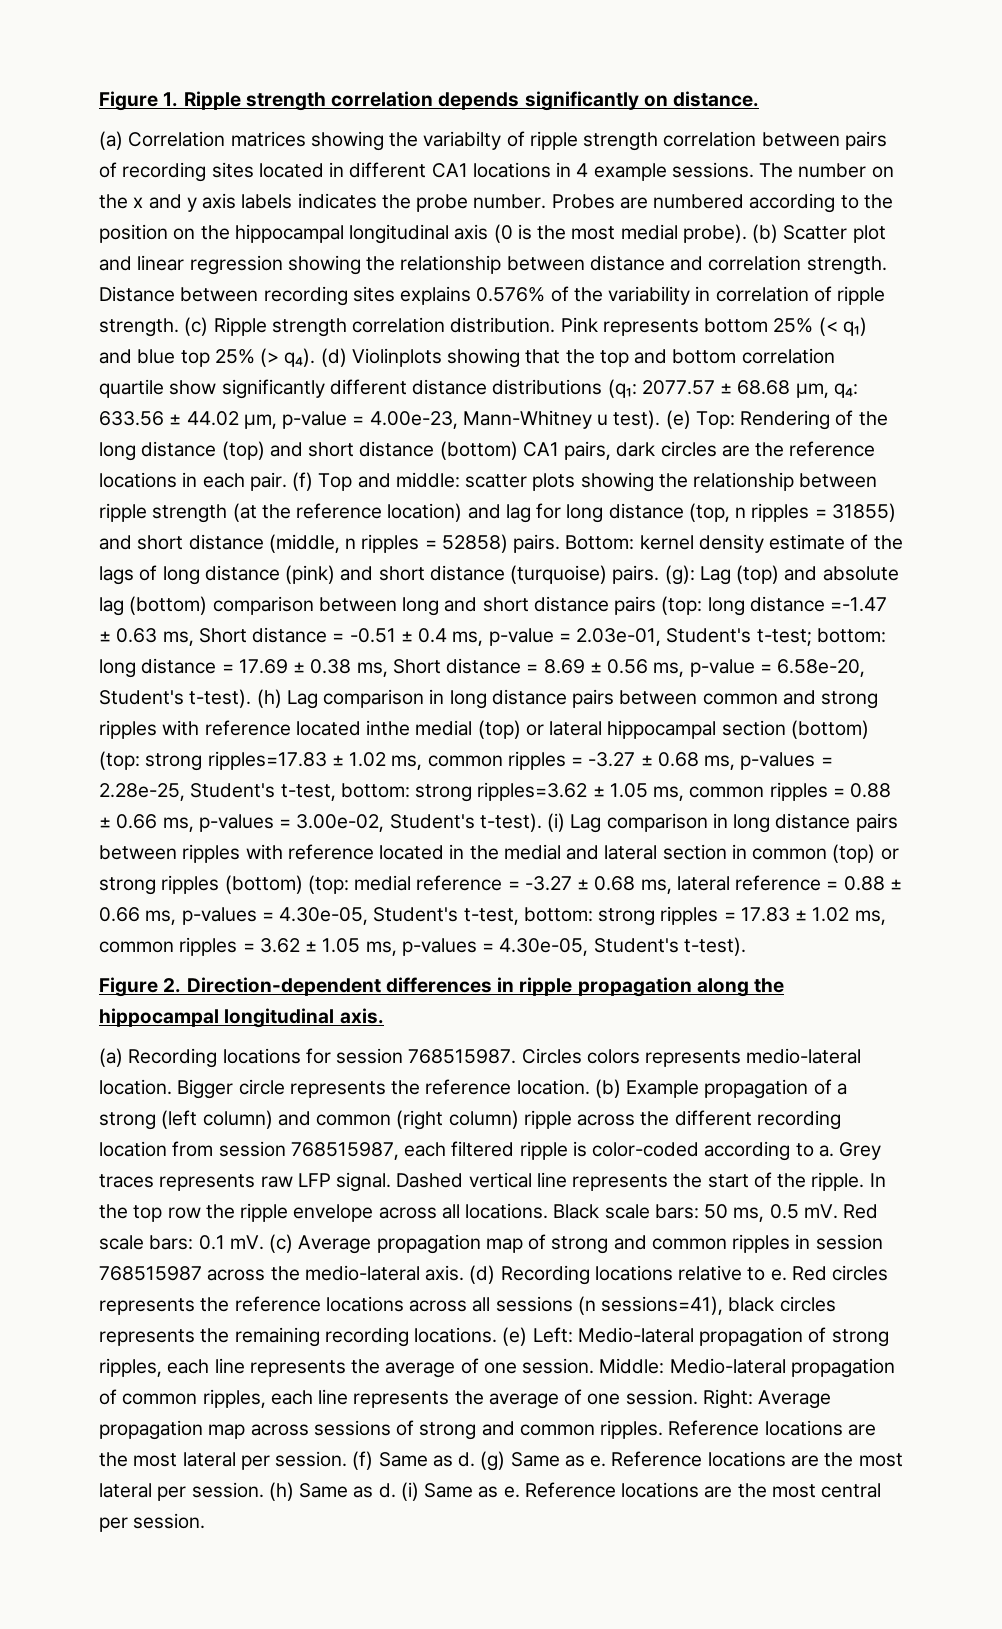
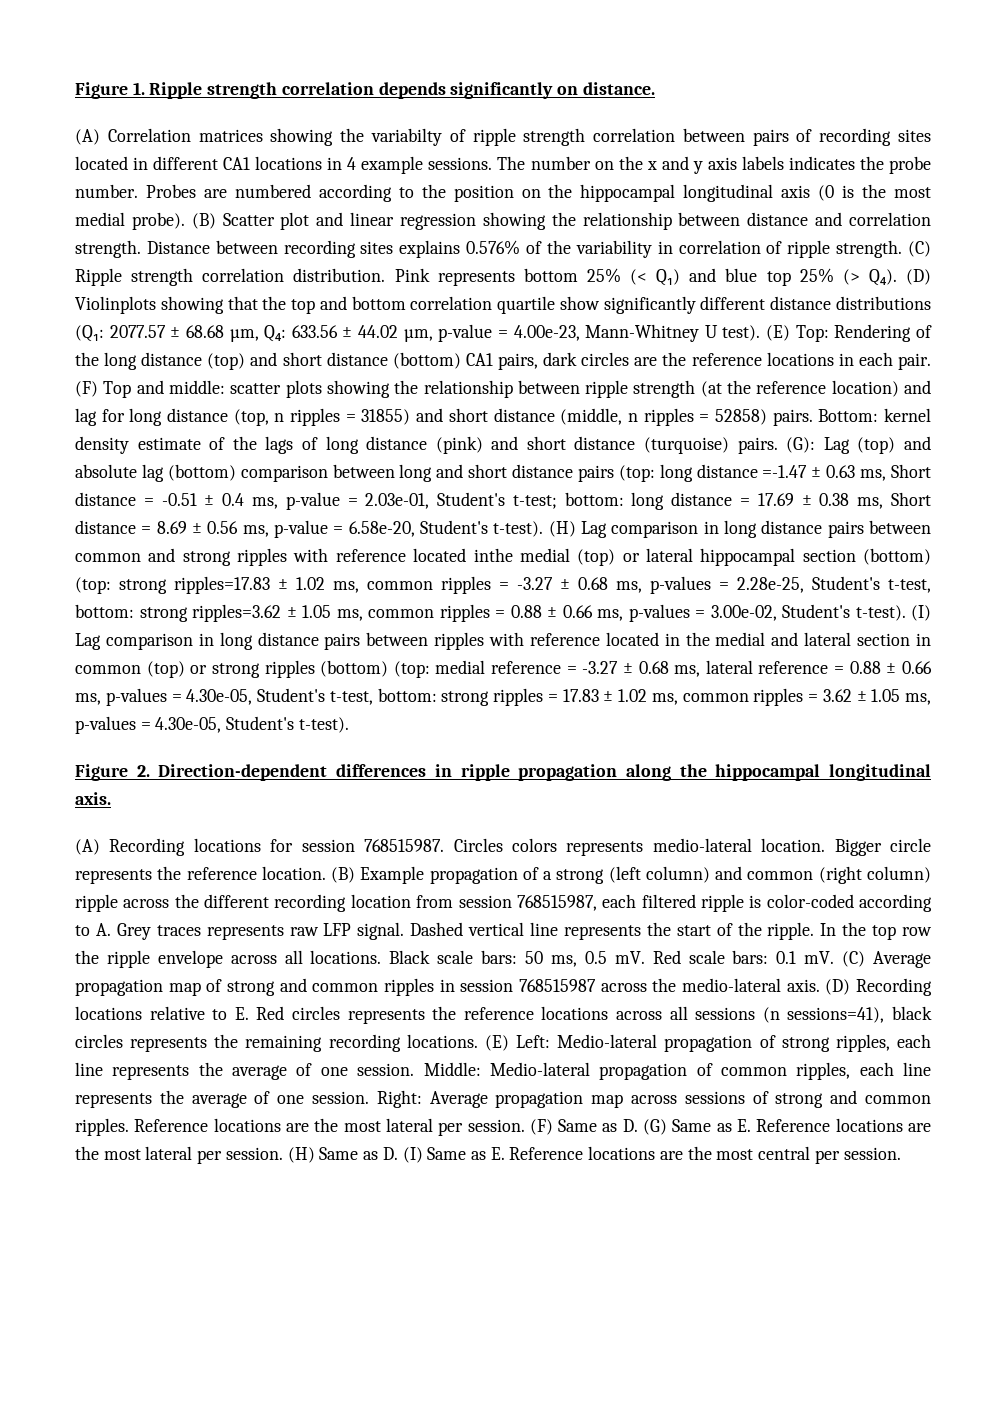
- (a) Correlation matrices showing the variabilty of ripple strength correlation between pairs of recording sites located in different CA1 locations in 4 example sessions.
+ (A) Correlation matrices showing the variabilty of ripple strength correlation between pairs of recording sites located in different CA1 locations in 4 example sessions.
- (b) Scatter plot and linear regression showing the relationship between distance and correlation strength.
+ (B) Scatter plot and linear regression showing the relationship between distance and correlation strength.
- (c) Ripple strength correlation distribution.
+ (C) Ripple strength correlation distribution.
- Pink represents bottom 25% (< q₁) and blue top 25% (> q₄). (d) Violinplots showing that the top and bottom correlation quartile show significantly different distance distributions (q₁: 2077.57 ± 68.68 µm, q₄: 633.56 ± 44.02 µm, p-value = 4.00e-23, Mann-Whitney u test). (e) Top: Rendering of the long distance (top) and short distance (bottom) CA1 pairs, dark circles are the reference locations in each pair.
+ Pink represents bottom 25% (< Q₁) and blue top 25% (> Q₄). (D) Violinplots showing that the top and bottom correlation quartile show significantly different distance distributions (Q₁: 2077.57 ± 68.68 µm, Q₄: 633.56 ± 44.02 µm, p-value = 4.00e-23, Mann-Whitney U test). (E) Top: Rendering of the long distance (top) and short distance (bottom) CA1 pairs, dark circles are the reference locations in each pair.
- (f) Top and middle: scatter plots showing the relationship between ripple strength (at the reference location) and lag for long distance (top, n ripples = 31855) and short distance (middle, n ripples = 52858) pairs.
+ (F) Top and middle: scatter plots showing the relationship between ripple strength (at the reference location) and lag for long distance (top, n ripples = 31855) and short distance (middle, n ripples = 52858) pairs.
- (g): Lag (top) and absolute lag (bottom) comparison between long and short distance pairs (top: long distance =-1.47 ± 0.63 ms, Short distance = -0.51 ± 0.4 ms, p-value = 2.03e-01, Student's t-test; bottom: long distance = 17.69 ± 0.38 ms, Short distance = 8.69 ± 0.56 ms, p-value = 6.58e-20, Student's t-test).
+ (G): Lag (top) and absolute lag (bottom) comparison between long and short distance pairs (top: long distance =-1.47 ± 0.63 ms, Short distance = -0.51 ± 0.4 ms, p-value = 2.03e-01, Student's t-test; bottom: long distance = 17.69 ± 0.38 ms, Short distance = 8.69 ± 0.56 ms, p-value = 6.58e-20, Student's t-test).
- (h) Lag comparison in long distance pairs between common and strong ripples with reference located inthe medial (top) or lateral hippocampal section (bottom) (top: strong ripples=17.83 ± 1.02 ms, common ripples = -3.27 ± 0.68 ms, p-values = 2.28e-25, Student's t-test, bottom: strong ripples=3.62 ± 1.05 ms, common ripples = 0.88 ± 0.66 ms, p-values = 3.00e-02, Student's t-test).
+ (H) Lag comparison in long distance pairs between common and strong ripples with reference located inthe medial (top) or lateral hippocampal section (bottom) (top: strong ripples=17.83 ± 1.02 ms, common ripples = -3.27 ± 0.68 ms, p-values = 2.28e-25, Student's t-test, bottom: strong ripples=3.62 ± 1.05 ms, common ripples = 0.88 ± 0.66 ms, p-values = 3.00e-02, Student's t-test).
- (i) Lag comparison in long distance pairs between ripples with reference located in the medial and lateral section in common (top) or strong ripples (bottom) (top:
+ (I) Lag comparison in long distance pairs between ripples with reference located in the medial and lateral section in common (top) or strong ripples (bottom) (top:
- (a) Recording locations for session 768515987.
+ (A) Recording locations for session 768515987.
- (b) Example propagation of a strong (left column) and common (right column) ripple across the different recording location from session 768515987, each filtered ripple is color-coded according to a. Grey traces represents raw LFP signal.
+ (B) Example propagation of a strong (left column) and common (right column) ripple across the different recording location from session 768515987, each filtered ripple is color-coded according to A. Grey traces represents raw LFP signal.
- (c) Average propagation map of strong and common ripples in session 768515987 across the medio-lateral axis.
+ (C) Average propagation map of strong and common ripples in session 768515987 across the medio-lateral axis.
- (d) Recording locations relative to e. Red circles represents the reference locations across all sessions (n sessions=41), black circles represents the remaining recording locations.
+ (D) Recording locations relative to E. Red circles represents the reference locations across all sessions (n sessions=41), black circles represents the remaining recording locations.
- (e) Left: Medio-lateral propagation of strong ripples, each line represents the average of one session.
+ (E) Left: Medio-lateral propagation of strong ripples, each line represents the average of one session.
- (f) Same as d. (g) Same as e. Reference locations are the most lateral per session. (h) Same as d. (i) Same as e. Reference locations are the most central per session.
+ (F) Same as D. (G) Same as E. Reference locations are the most lateral per session. (H) Same as D. (I) Same as E. Reference locations are the most central per session.

